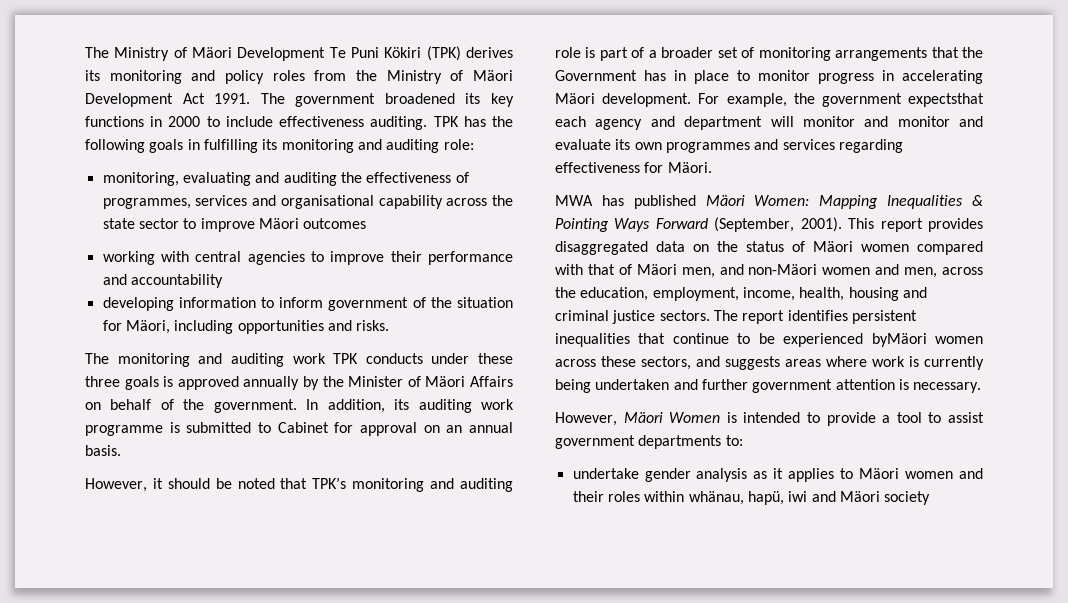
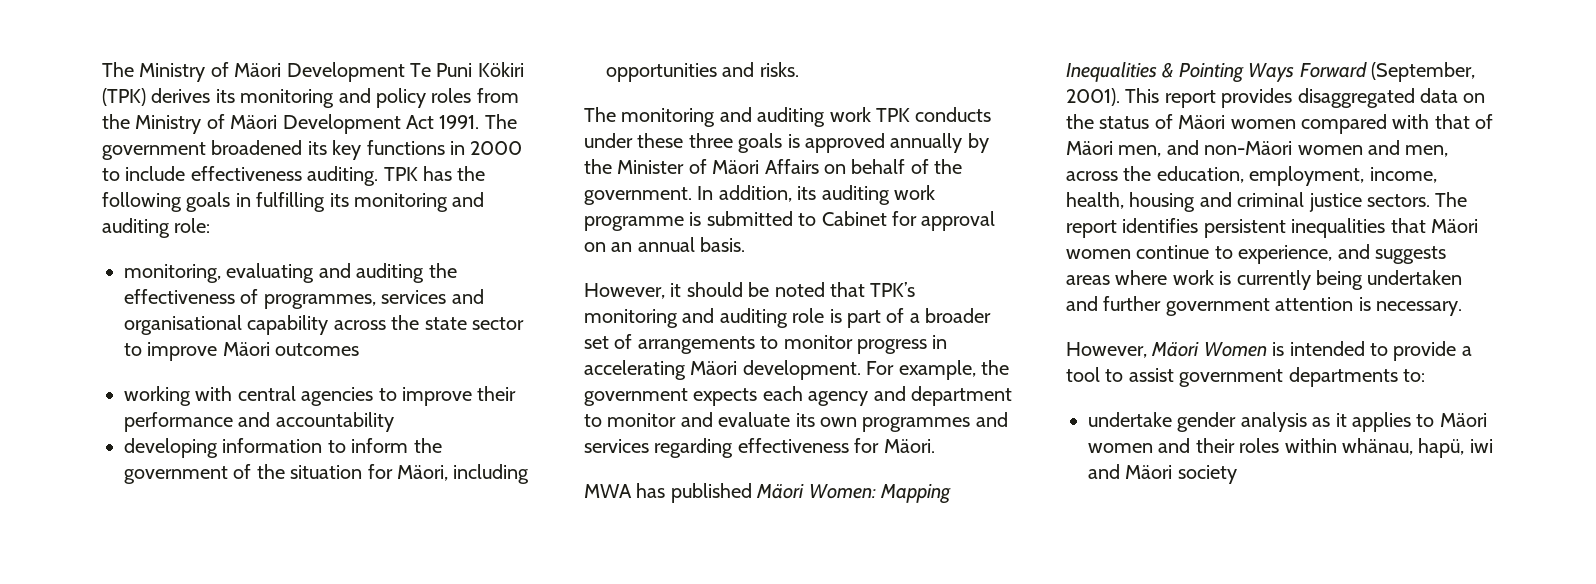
- developing information to inform government of the situation for Mäori, including opportunities and risks.
+ developing information to inform the government of the situation for Mäori, including opportunities and risks.
- However, it should be noted that TPK’s monitoring and auditing role is part of a broader set of monitoring arrangements that the Government has in place to monitor progress in accelerating Mäori development.
+ However, it should be noted that TPK’s monitoring and auditing role is part of a broader set of arrangements to monitor progress in accelerating Mäori development.
- For example, the government expectsthat each agency and department will monitor and monitor and evaluate its own programmes and services regarding effectiveness for Mäori.
+ For example, the government expects each agency and department to monitor and evaluate its own programmes and services regarding effectiveness for Mäori.
- The report identifies persistent inequalities that continue to be experienced byMäori women across these sectors, and suggests areas where work is currently being undertaken and further government attention is necessary.
+ The report identifies persistent inequalities that Mäori women continue to experience, and suggests areas where work is currently being undertaken and further government attention is necessary.

